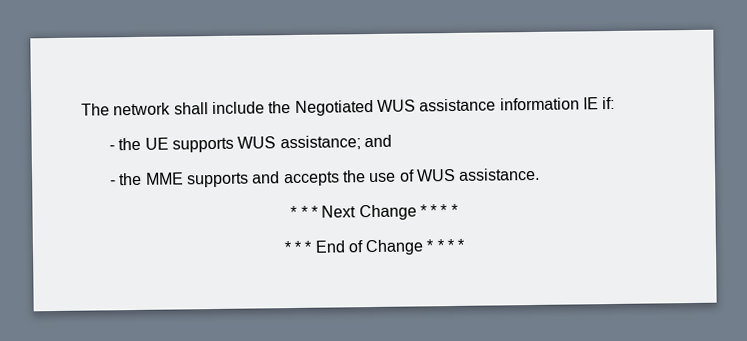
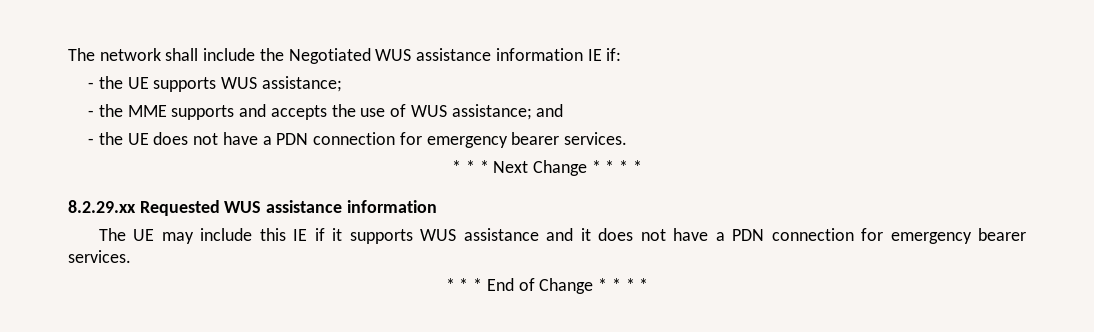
- - the UE supports WUS assistance; and
+ - the UE supports WUS assistance;
- - the MME supports and accepts the use of WUS assistance.
+ - the MME supports and accepts the use of WUS assistance; and
+ - the UE does not have a PDN connection for emergency bearer services.
+ 8.2.29.xx Requested WUS assistance information
+ The UE may include this IE if it supports WUS assistance and it does not have a PDN connection for emergency bearer services.

